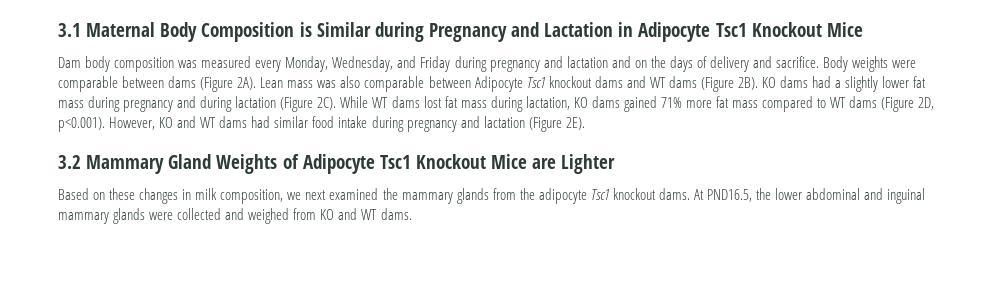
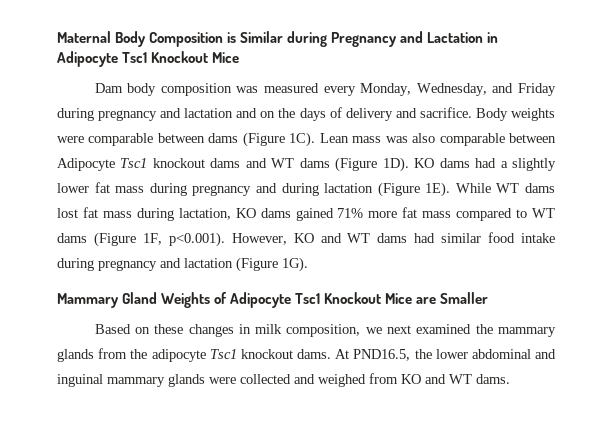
- 3.1 Maternal Body Composition is Similar during Pregnancy and Lactation in Adipocyte Tsc1 Knockout Mice
+ Maternal Body Composition is Similar during Pregnancy and Lactation in Adipocyte Tsc1 Knockout Mice
- Body weights were comparable between dams (Figure 2A).
+ Body weights were comparable between dams (Figure 1C).
- Lean mass was also comparable between Adipocyte Tsc1 knockout dams and WT dams (Figure 2B).
+ Lean mass was also comparable between Adipocyte Tsc1 knockout dams and WT dams (Figure 1D).
- KO dams had a slightly lower fat mass during pregnancy and during lactation (Figure 2C).
+ KO dams had a slightly lower fat mass during pregnancy and during lactation (Figure 1E).
- While WT dams lost fat mass during lactation, KO dams gained 71% more fat mass compared to WT dams (Figure 2D, p<0.001). However, KO and WT dams had similar food intake during pregnancy and lactation (Figure 2E).
- 3.2 Mammary Gland Weights of Adipocyte Tsc1 Knockout Mice are Lighter
+ While WT dams lost fat mass during lactation, KO dams gained 71% more fat mass compared to WT dams (Figure 1F, p<0.001). However, KO and WT dams had similar food intake during pregnancy and lactation (Figure 1G).
+ Mammary Gland Weights of Adipocyte Tsc1 Knockout Mice are Smaller

